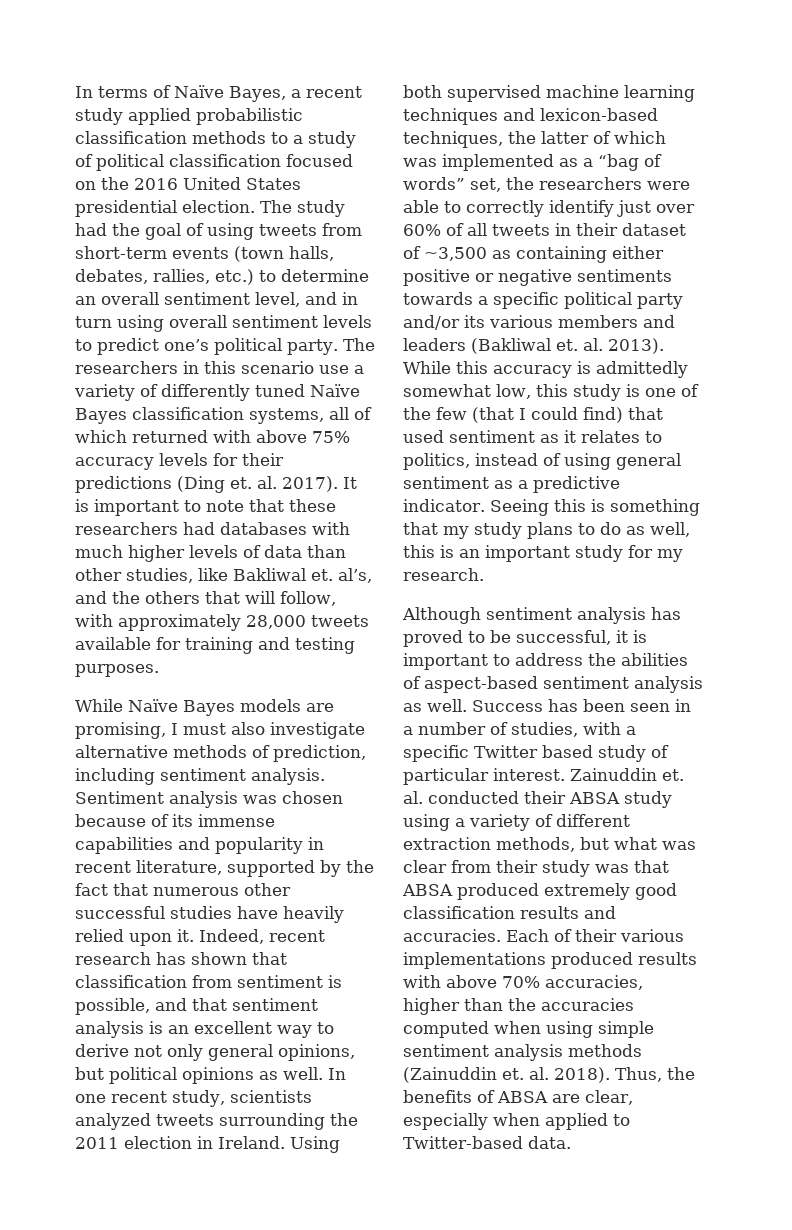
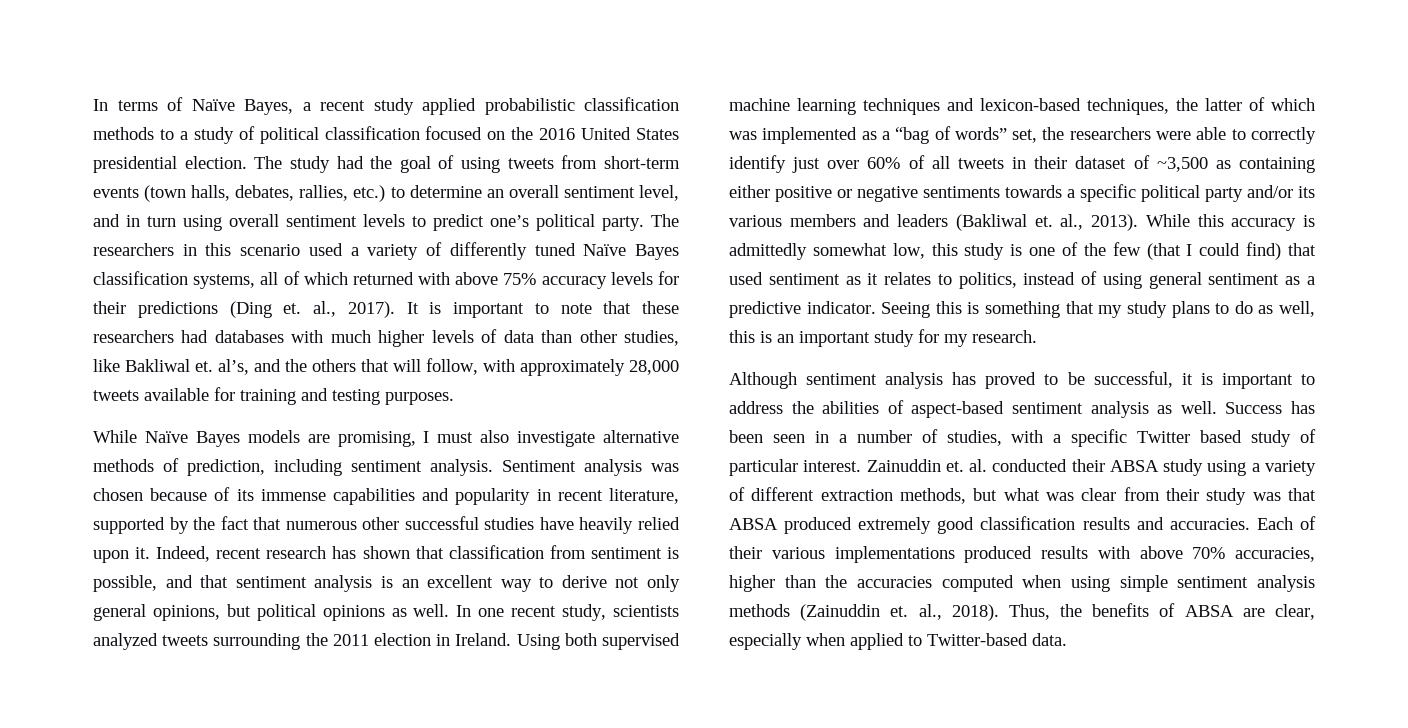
- The researchers in this scenario use a variety of differently tuned Naïve Bayes classification systems, all of which returned with above 75% accuracy levels for their predictions (Ding et. al. 2017).
+ The researchers in this scenario used a variety of differently tuned Naïve Bayes classification systems, all of which returned with above 75% accuracy levels for their predictions (Ding et. al., 2017).
- Using both supervised machine learning techniques and lexicon-based techniques, the latter of which was implemented as a “bag of words” set, the researchers were able to correctly identify just over 60% of all tweets in their dataset of ~3,500 as containing either positive or negative sentiments towards a specific political party and/or its various members and leaders (Bakliwal et. al. 2013).
+ Using both supervised machine learning techniques and lexicon-based techniques, the latter of which was implemented as a “bag of words” set, the researchers were able to correctly identify just over 60% of all tweets in their dataset of ~3,500 as containing either positive or negative sentiments towards a specific political party and/or its various members and leaders (Bakliwal et. al., 2013).
- Each of their various implementations produced results with above 70% accuracies, higher than the accuracies computed when using simple sentiment analysis methods (Zainuddin et. al. 2018).
+ Each of their various implementations produced results with above 70% accuracies, higher than the accuracies computed when using simple sentiment analysis methods (Zainuddin et. al., 2018).

